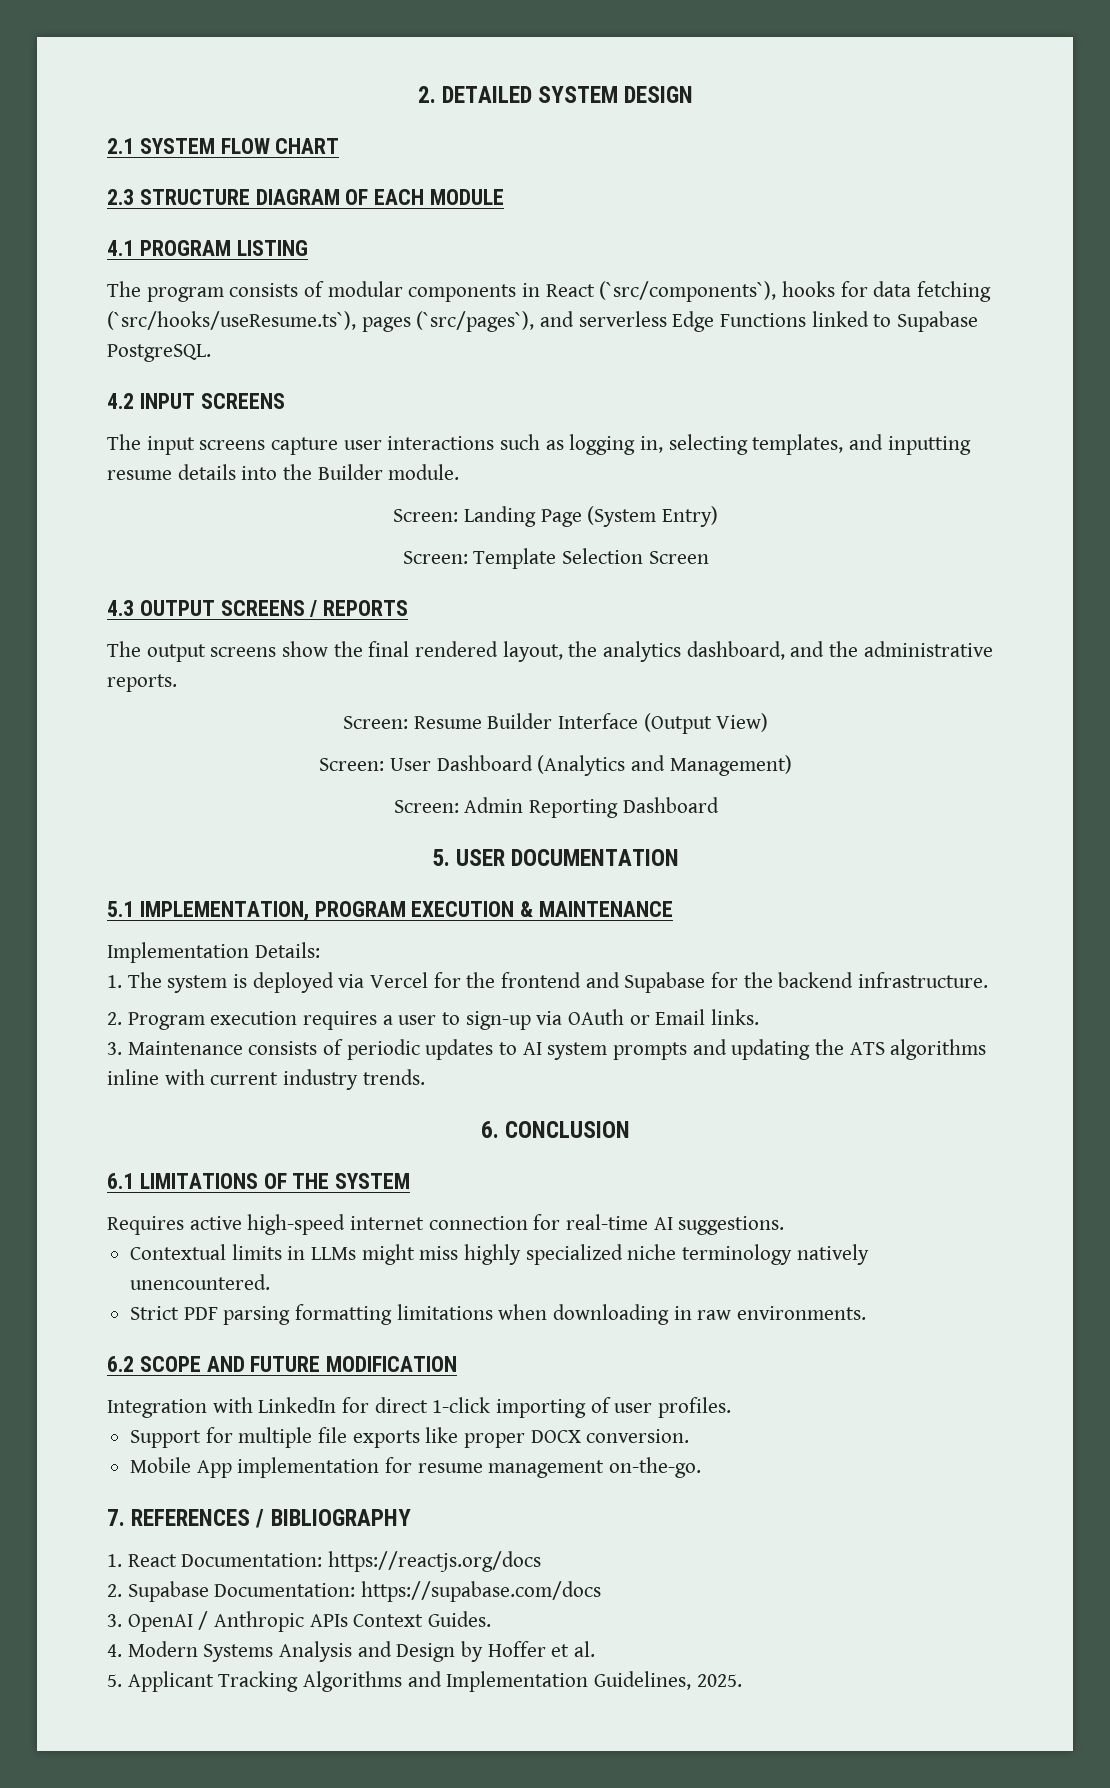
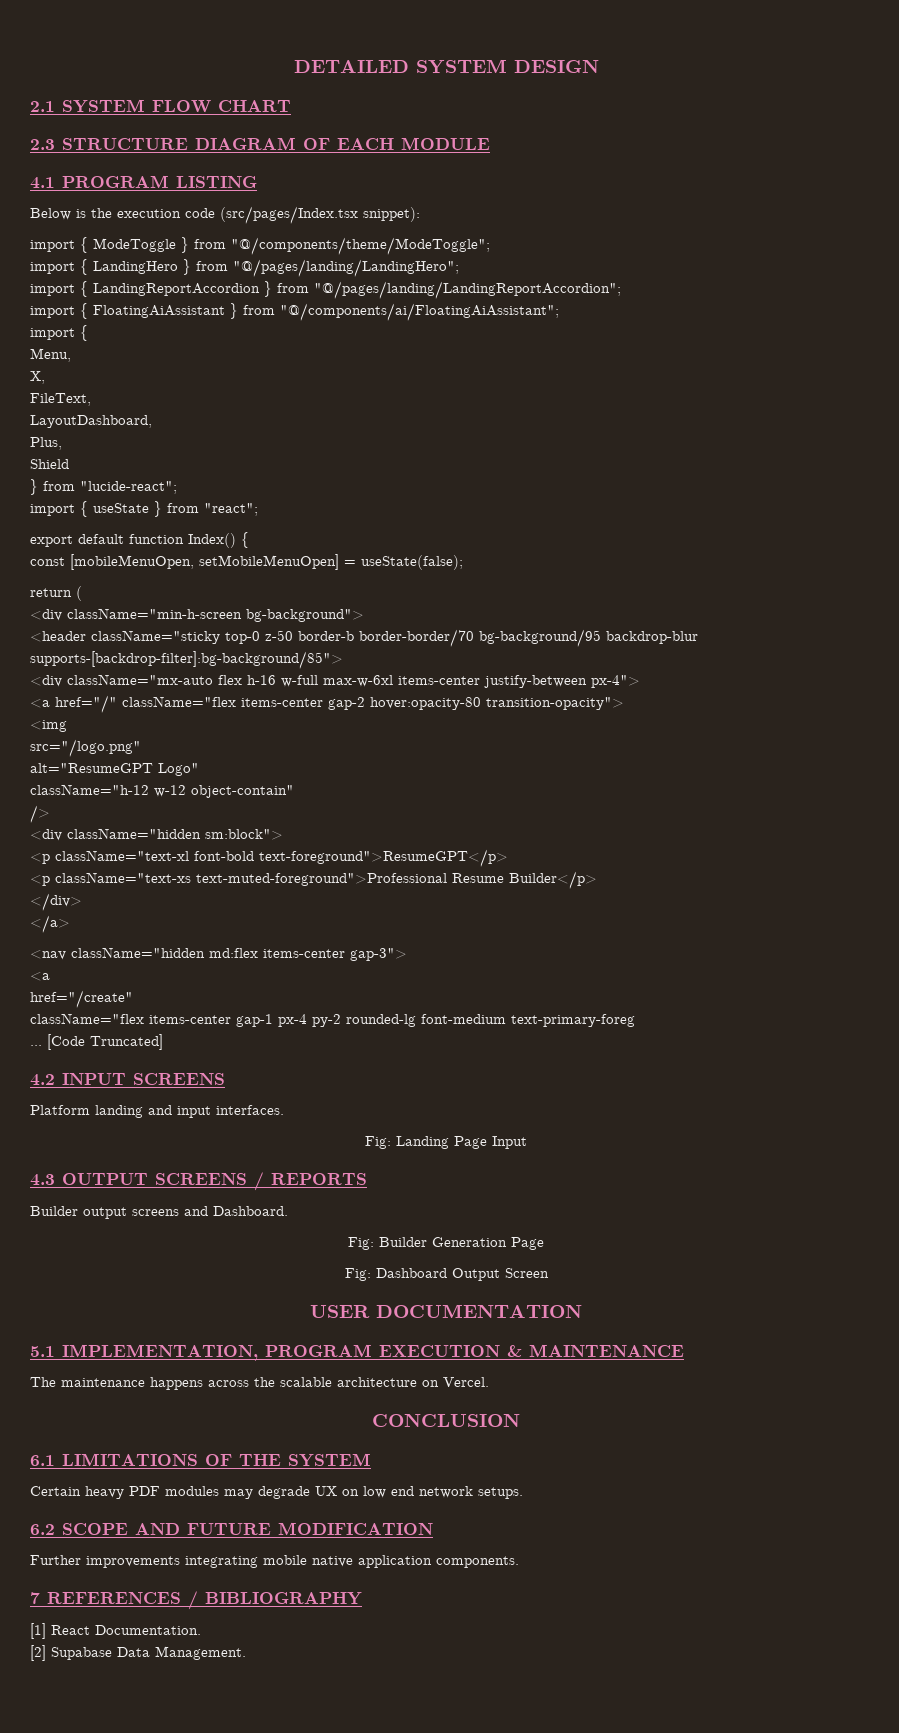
- 2. DETAILED SYSTEM DESIGN
+ DETAILED SYSTEM DESIGN
- The program consists of modular components in React (`src/components`), hooks for data fetching (`src/hooks/useResume.ts`), pages (`src/pages`), and serverless Edge Functions linked to Supabase PostgreSQL.
+ Below is the execution code (src/pages/Index.tsx snippet):
+ import { ModeToggle } from "@/components/theme/ModeToggle";
+ import { LandingHero } from "@/pages/landing/LandingHero";
+ import { LandingReportAccordion } from "@/pages/landing/LandingReportAccordion";
+ import { FloatingAiAssistant } from "@/components/ai/FloatingAiAssistant";
+ import {
+ Menu,
+ X,
+ FileText,
+ LayoutDashboard,
+ Plus,
+ Shield
+ } from "lucide-react";
+ import { useState } from "react";
+ export default function Index() {
+ const [mobileMenuOpen, setMobileMenuOpen] = useState(false);
+ return (
+ <div className="min-h-screen bg-background">
+ <header className="sticky top-0 z-50 border-b border-border/70 bg-background/95 backdrop-blur supports-[backdrop-filter]:bg-background/85">
+ <div className="mx-auto flex h-16 w-full max-w-6xl items-center justify-between px-4">
+ <a href="/" className="flex items-center gap-2 hover:opacity-80 transition-opacity">
+ <img
+ src="/logo.png"
+ alt="ResumeGPT Logo"
+ className="h-12 w-12 object-contain"
+ />
+ <div className="hidden sm:block">
+ <p className="text-xl font-bold text-foreground">ResumeGPT</p>
+ <p className="text-xs text-muted-foreground">Professional Resume Builder</p>
+ </div>
+ </a>
+ <nav className="hidden md:flex items-center gap-3">
+ <a
+ href="/create"
+ className="flex items-center gap-1 px-4 py-2 rounded-lg font-medium text-primary-foreg
+ ... [Code Truncated]
  4.2 INPUT SCREENS
- The input screens capture user interactions such as logging in, selecting templates, and inputting resume details into the Builder module.
- Screen: Landing Page (System Entry)
- Screen: Template Selection Screen
+ Platform landing and input interfaces.
+ Fig: Landing Page Input
- The output screens show the final rendered layout, the analytics dashboard, and the administrative reports.
- Screen: Resume Builder Interface (Output View)
- Screen: User Dashboard (Analytics and Management)
- Screen: Admin Reporting Dashboard
- 5. USER DOCUMENTATION
+ Builder output screens and Dashboard.
+ Fig: Builder Generation Page
+ Fig: Dashboard Output Screen
+ USER DOCUMENTATION
- Implementation Details:
- 1. The system is deployed via Vercel for the frontend and Supabase for the backend infrastructure.
- 2. Program execution requires a user to sign-up via OAuth or Email links.
- 3. Maintenance consists of periodic updates to AI system prompts and updating the ATS algorithms inline with current industry trends.
- 6. CONCLUSION
+ The maintenance happens across the scalable architecture on Vercel.
+ CONCLUSION
- Requires active high-speed internet connection for real-time AI suggestions.
- Contextual limits in LLMs might miss highly specialized niche terminology natively unencountered.
- Strict PDF parsing formatting limitations when downloading in raw environments.
+ Certain heavy PDF modules may degrade UX on low end network setups.
- Integration with LinkedIn for direct 1-click importing of user profiles.
- Support for multiple file exports like proper DOCX conversion.
- Mobile App implementation for resume management on-the-go.
- 7. REFERENCES / BIBLIOGRAPHY
- 1. React Documentation: https://reactjs.org/docs
- 2. Supabase Documentation: https://supabase.com/docs
- 3. OpenAI / Anthropic APIs Context Guides.
- 4. Modern Systems Analysis and Design by Hoffer et al.
- 5. Applicant Tracking Algorithms and Implementation Guidelines, 2025.
+ Further improvements integrating mobile native application components.
+ 7 REFERENCES / BIBLIOGRAPHY
+ [1] React Documentation.
+ [2] Supabase Data Management.

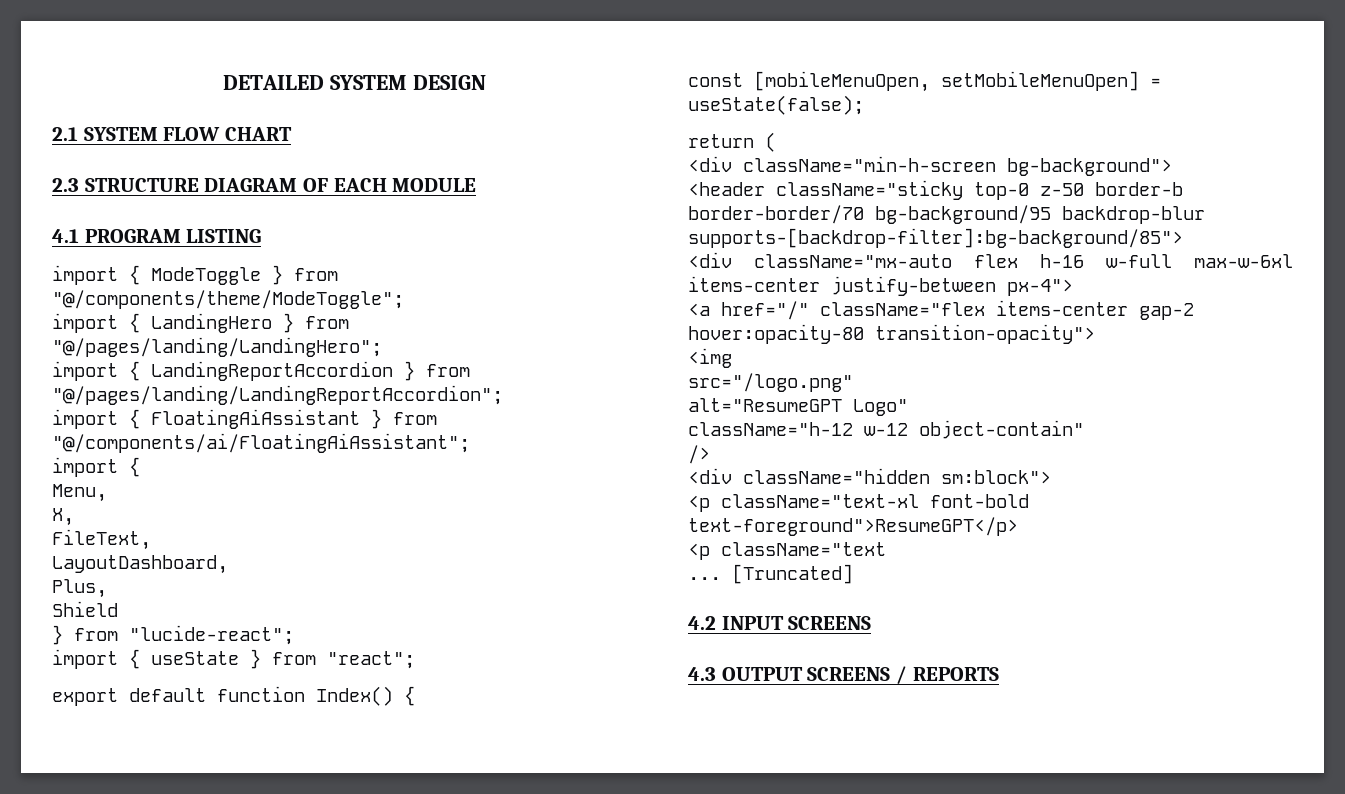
- Below is the execution code (src/pages/Index.tsx snippet):
- <p className="text-xs text-muted-foreground">Professional Resume Builder</p>
- </div>
- </a>
- <nav className="hidden md:flex items-center gap-3">
- <a
- href="/create"
- className="flex items-center gap-1 px-4 py-2 rounded-lg font-medium text-primary-foreg
+ <p className="text
- [Code Truncated]
+ [Truncated]
- Platform landing and input interfaces.
- Fig: Landing Page Input
- Builder output screens and Dashboard.
- Fig: Builder Generation Page
- Fig: Dashboard Output Screen
- USER DOCUMENTATION
- 5.1 IMPLEMENTATION, PROGRAM EXECUTION & MAINTENANCE
- The maintenance happens across the scalable architecture on Vercel.
- CONCLUSION
- 6.1 LIMITATIONS OF THE SYSTEM
- Certain heavy PDF modules may degrade UX on low end network setups.
- 6.2 SCOPE AND FUTURE MODIFICATION
- Further improvements integrating mobile native application components.
- 7 REFERENCES / BIBLIOGRAPHY
- [1] React Documentation.
- [2] Supabase Data Management.

